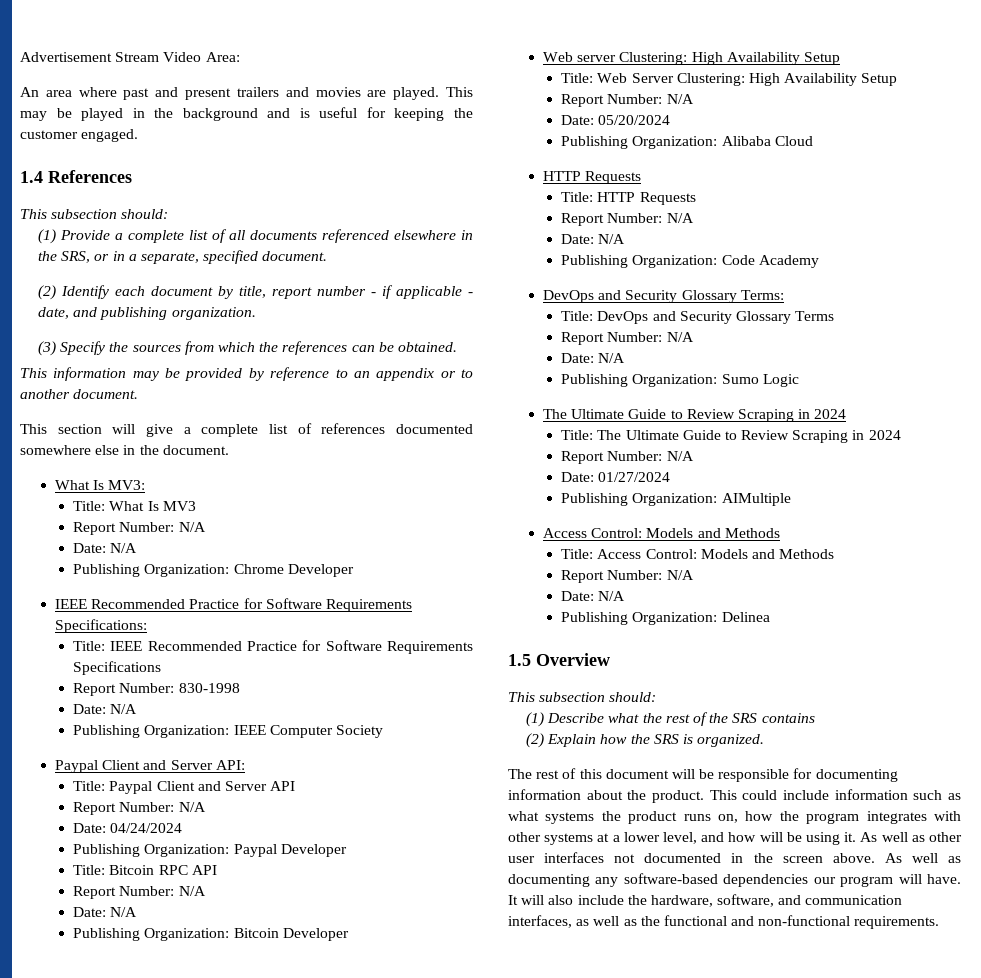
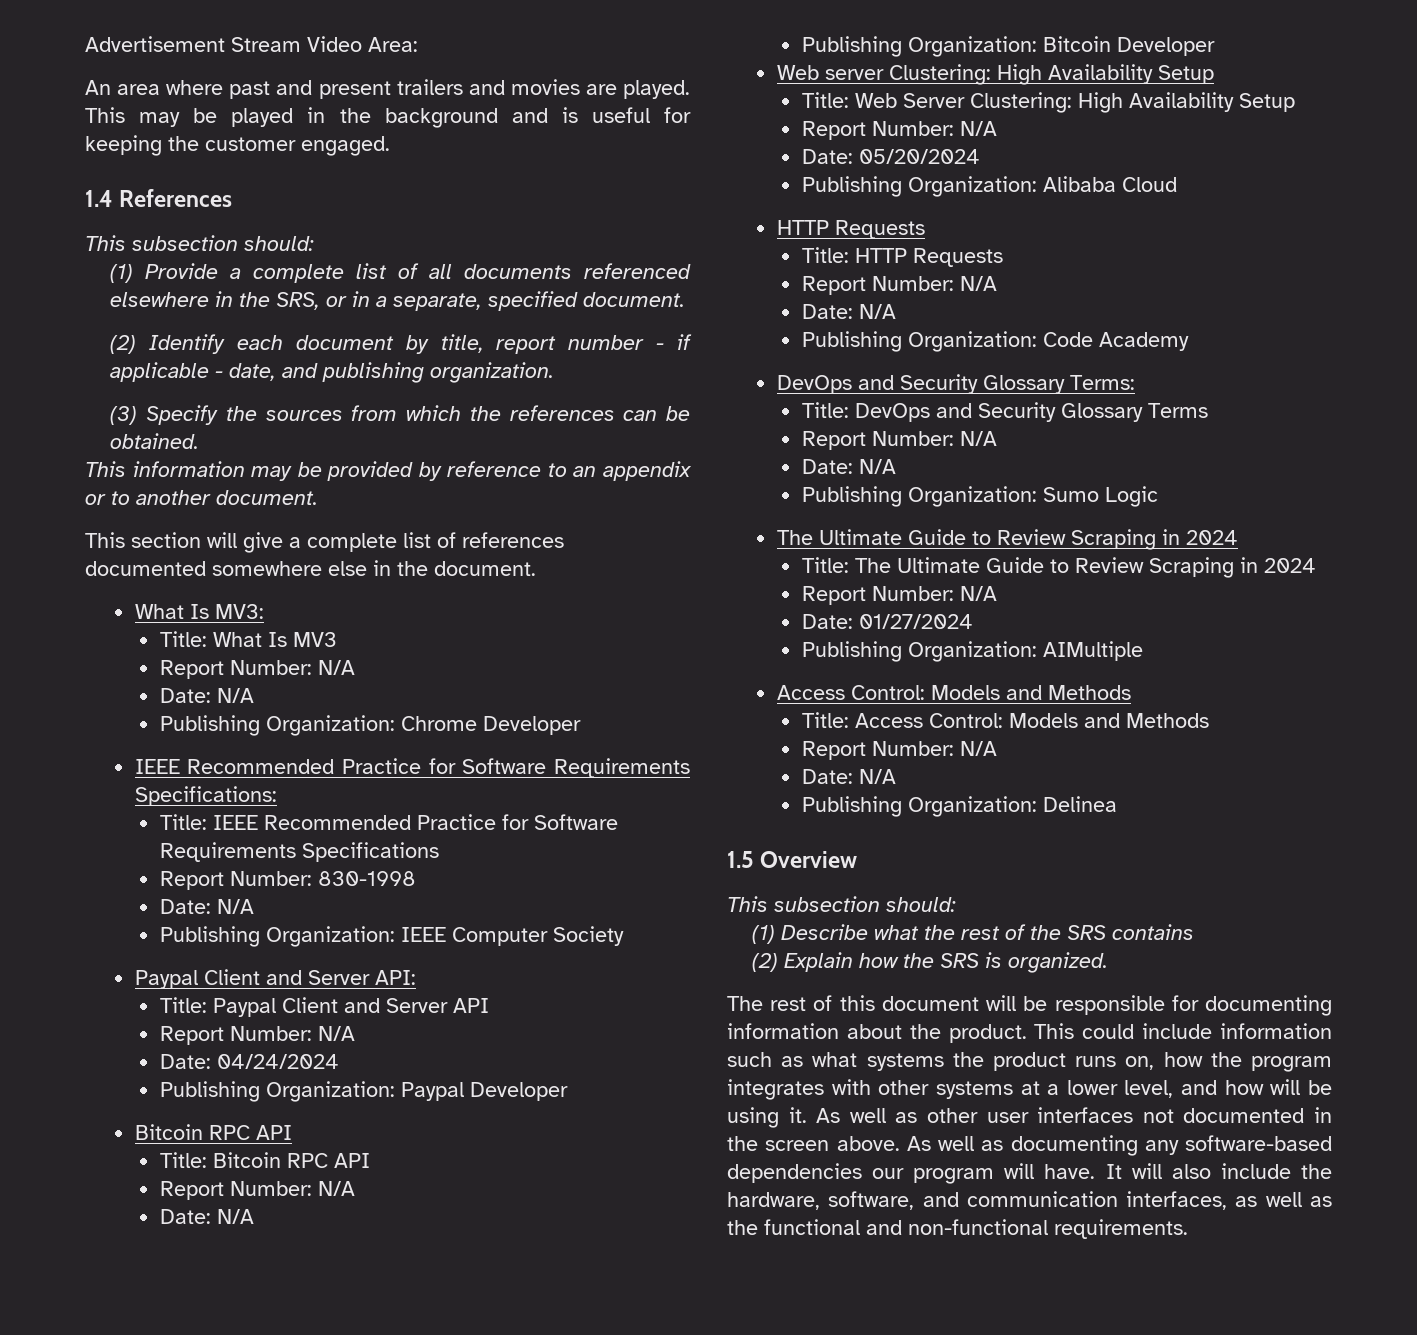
  Publishing Organization: Paypal Developer
+ Bitcoin RPC API

